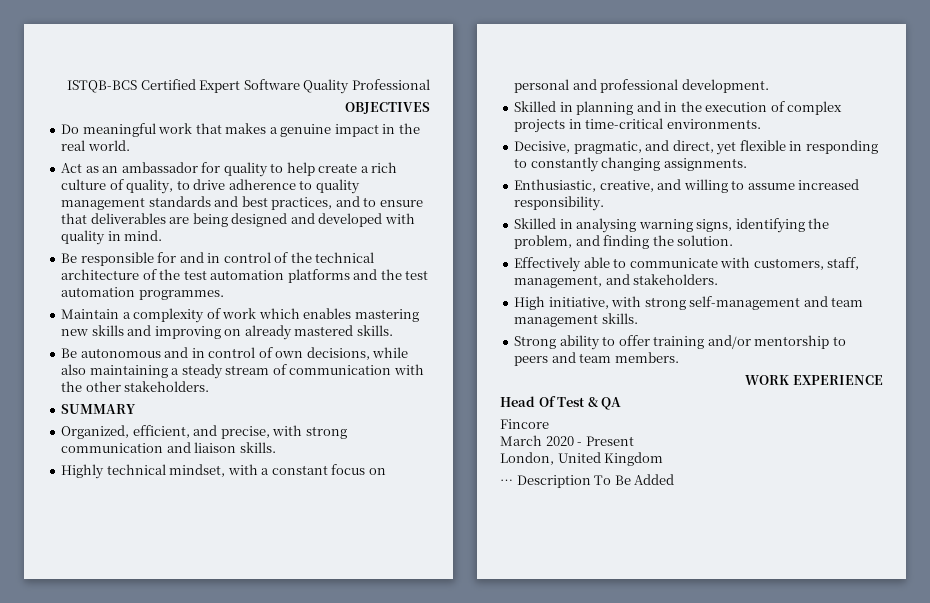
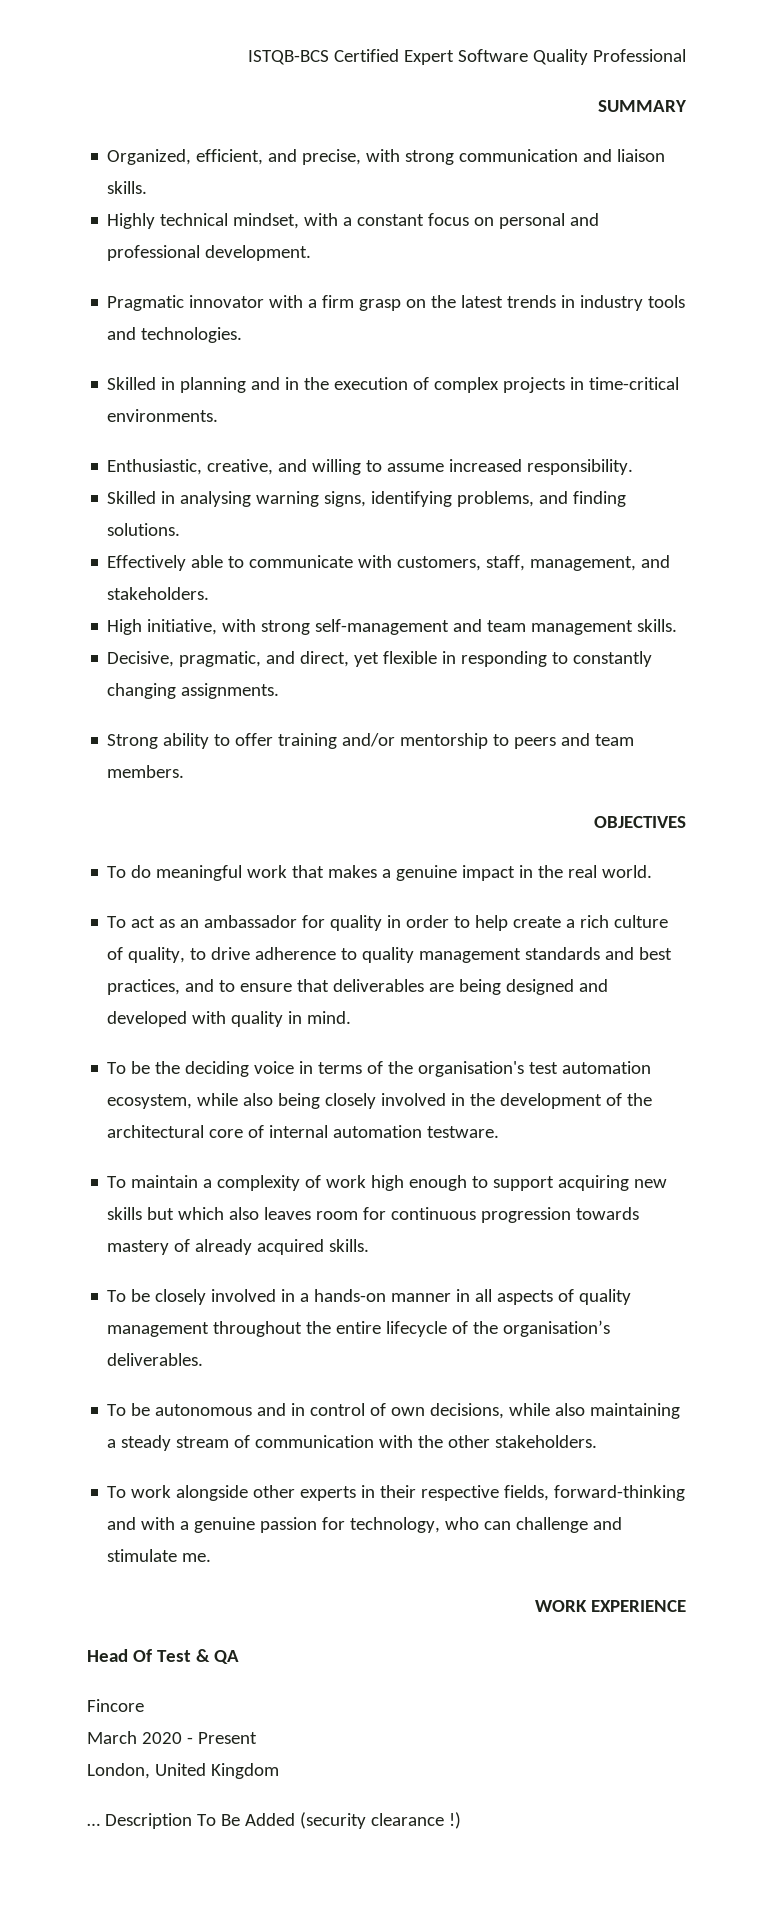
+ SUMMARY
+ Organized, efficient, and precise, with strong communication and liaison skills.
+ Highly technical mindset, with a constant focus on personal and professional development.
+ Pragmatic innovator with a firm grasp on the latest trends in industry tools and technologies.
+ Skilled in planning and in the execution of complex projects in time-critical environments.
+ Enthusiastic, creative, and willing to assume increased responsibility.
+ Skilled in analysing warning signs, identifying problems, and finding solutions.
+ Effectively able to communicate with customers, staff, management, and stakeholders.
+ High initiative, with strong self-management and team management skills.
+ Decisive, pragmatic, and direct, yet flexible in responding to constantly changing assignments.
+ Strong ability to offer training and/or mentorship to peers and team members.
- Do meaningful work that makes a genuine impact in the real world.
+ To do meaningful work that makes a genuine impact in the real world.
- Act as an ambassador for quality to help create a rich culture of quality, to drive adherence to quality management standards and best practices, and to ensure that deliverables are being designed and developed with quality in mind.
+ To act as an ambassador for quality in order to help create a rich culture of quality, to drive adherence to quality management standards and best practices, and to ensure that deliverables are being designed and developed with quality in mind.
- Be responsible for and in control of the technical architecture of the test automation platforms and the test automation programmes.
- Maintain a complexity of work which enables mastering new skills and improving on already mastered skills.
- Be autonomous and in control of own decisions, while also maintaining a steady stream of communication with the other stakeholders.
+ To be the deciding voice in terms of the organisation's test automation ecosystem, while also being closely involved in the development of the architectural core of internal automation testware.
+ To maintain a complexity of work high enough to support acquiring new skills but which also leaves room for continuous progression towards mastery of already acquired skills.
+ To be closely involved in a hands-on manner in all aspects of quality management throughout the entire lifecycle of the organisation’s deliverables.
+ To be autonomous and in control of own decisions, while also maintaining a steady stream of communication with the other stakeholders.
- SUMMARY
- Organized, efficient, and precise, with strong communication and liaison skills.
- Highly technical mindset, with a constant focus on personal and professional development.
- Skilled in planning and in the execution of complex projects in time-critical environments.
- Decisive, pragmatic, and direct, yet flexible in responding to constantly changing assignments.
- Enthusiastic, creative, and willing to assume increased responsibility.
- Skilled in analysing warning signs, identifying the problem, and finding the solution.
- Effectively able to communicate with customers, staff, management, and stakeholders.
- High initiative, with strong self-management and team management skills.
- Strong ability to offer training and/or mentorship to peers and team members.
+ To work alongside other experts in their respective fields, forward-thinking and with a genuine passion for technology, who can challenge and stimulate me.
- Description To Be Added
+ Description To Be Added (security clearance !)

